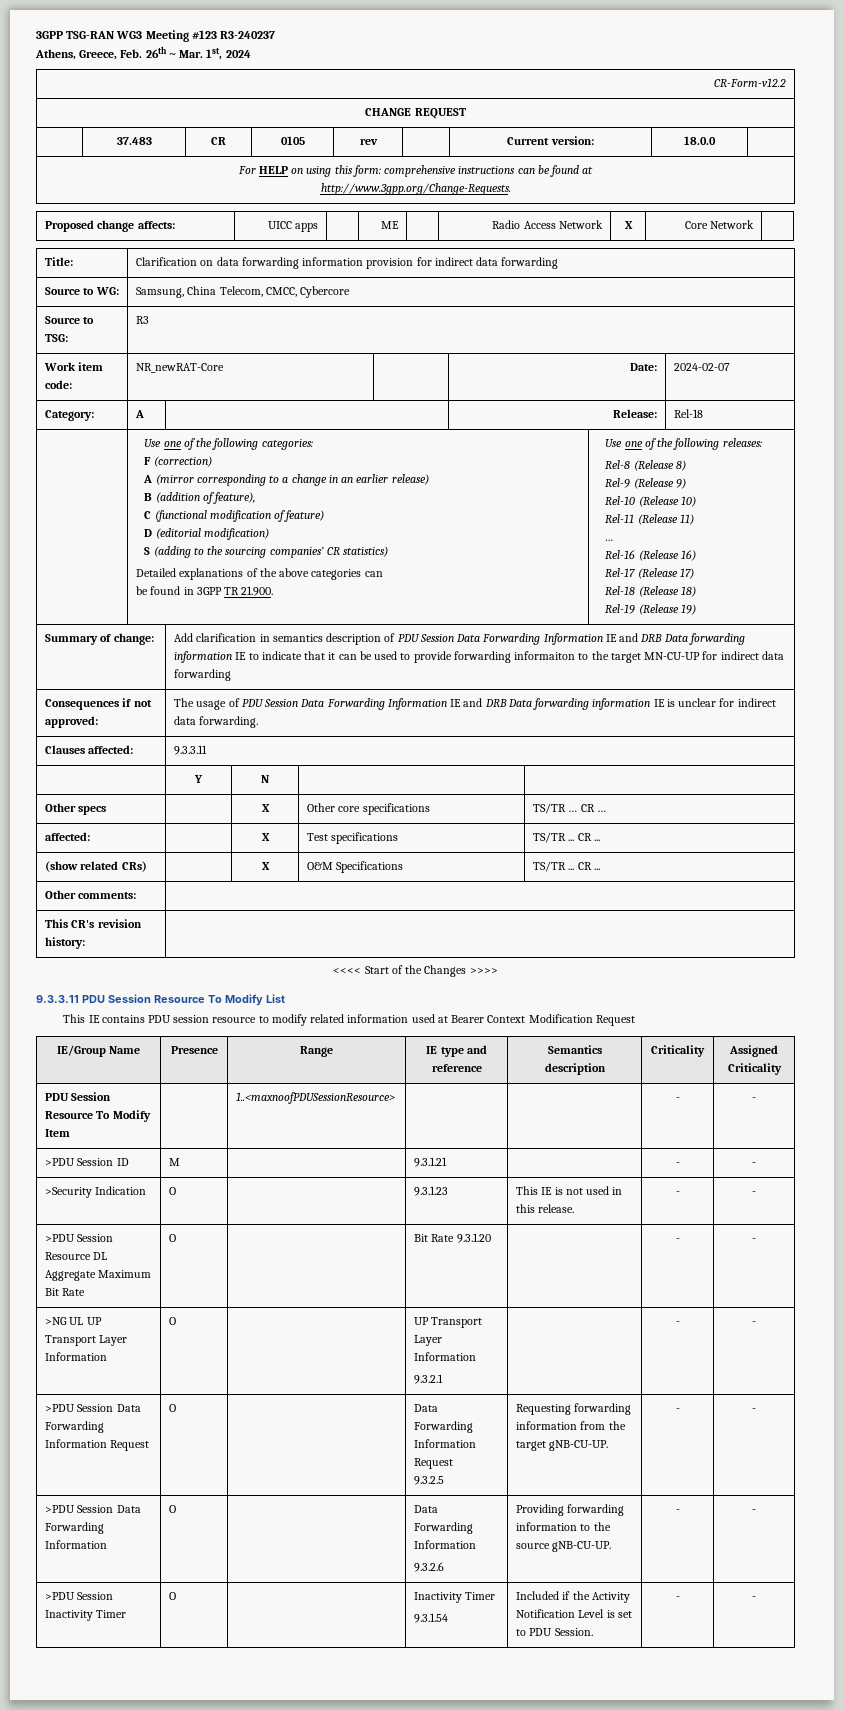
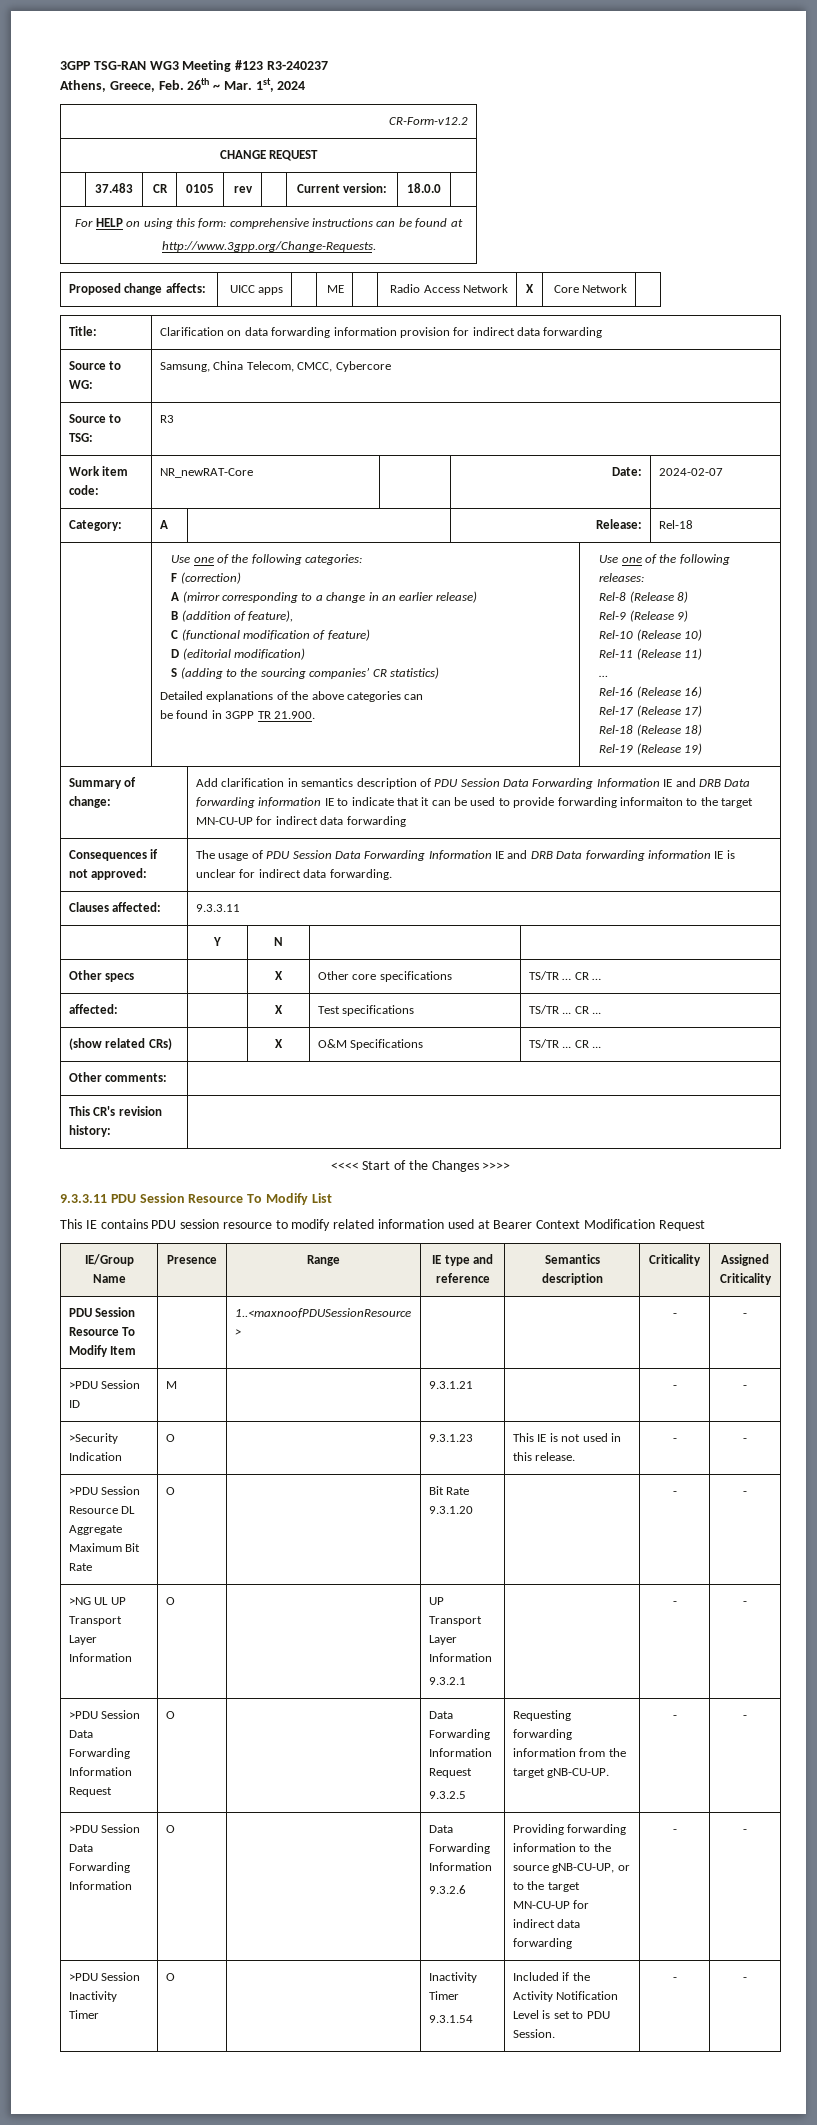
  >PDU Session Data Forwarding Information | O | | Data Forwarding Information
- 9.3.2.6 | Providing forwarding information to the source gNB-CU-UP. | - | -
+ 9.3.2.6 | Providing forwarding information to the source gNB-CU-UP, or to the target MN-CU-UP for indirect data forwarding | - | -

